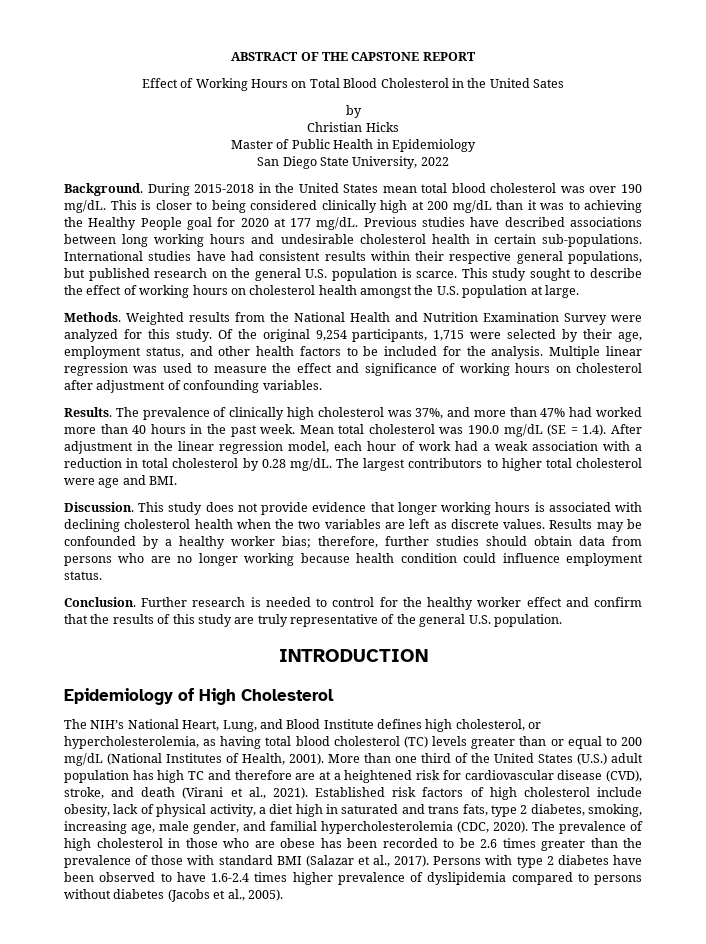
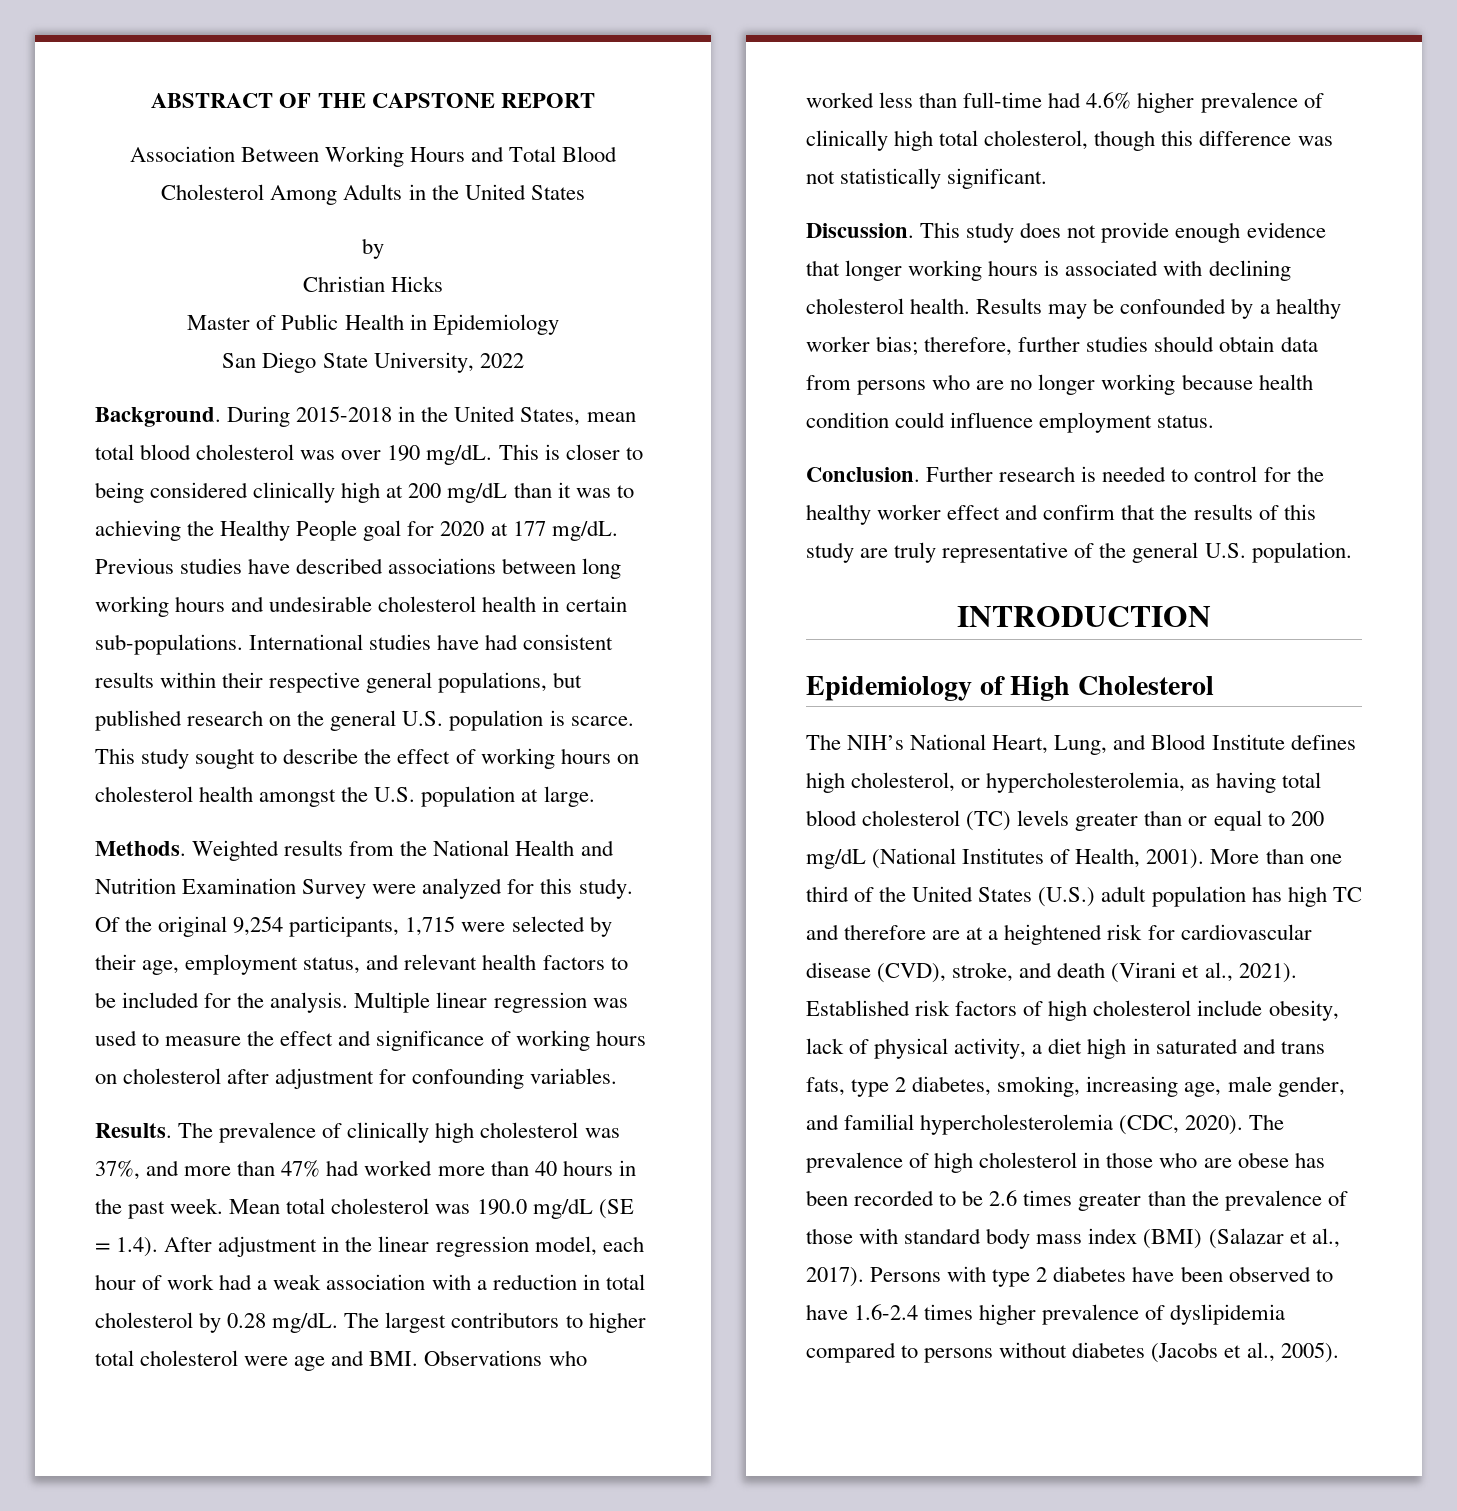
- Effect of Working Hours on Total Blood Cholesterol in the United Sates
+ Association Between Working Hours and Total Blood Cholesterol Among Adults in the United States
- During 2015-2018 in the United States mean total blood cholesterol was over 190 mg/dL.
+ During 2015-2018 in the United States, mean total blood cholesterol was over 190 mg/dL.
- Of the original 9,254 participants, 1,715 were selected by their age, employment status, and other health factors to be included for the analysis.
+ Of the original 9,254 participants, 1,715 were selected by their age, employment status, and relevant health factors to be included for the analysis.
- Multiple linear regression was used to measure the effect and significance of working hours on cholesterol after adjustment of confounding variables.
+ Multiple linear regression was used to measure the effect and significance of working hours on cholesterol after adjustment for confounding variables.
- The largest contributors to higher total cholesterol were age and BMI.
+ The largest contributors to higher total cholesterol were age and BMI. Observations who worked less than full-time had 4.6% higher prevalence of clinically high total cholesterol, though this difference was not statistically significant.
- This study does not provide evidence that longer working hours is associated with declining cholesterol health when the two variables are left as discrete values.
+ This study does not provide enough evidence that longer working hours is associated with declining cholesterol health.
- The prevalence of high cholesterol in those who are obese has been recorded to be 2.6 times greater than the prevalence of those with standard BMI (Salazar et al., 2017).
+ The prevalence of high cholesterol in those who are obese has been recorded to be 2.6 times greater than the prevalence of those with standard body mass index (BMI) (Salazar et al., 2017).

